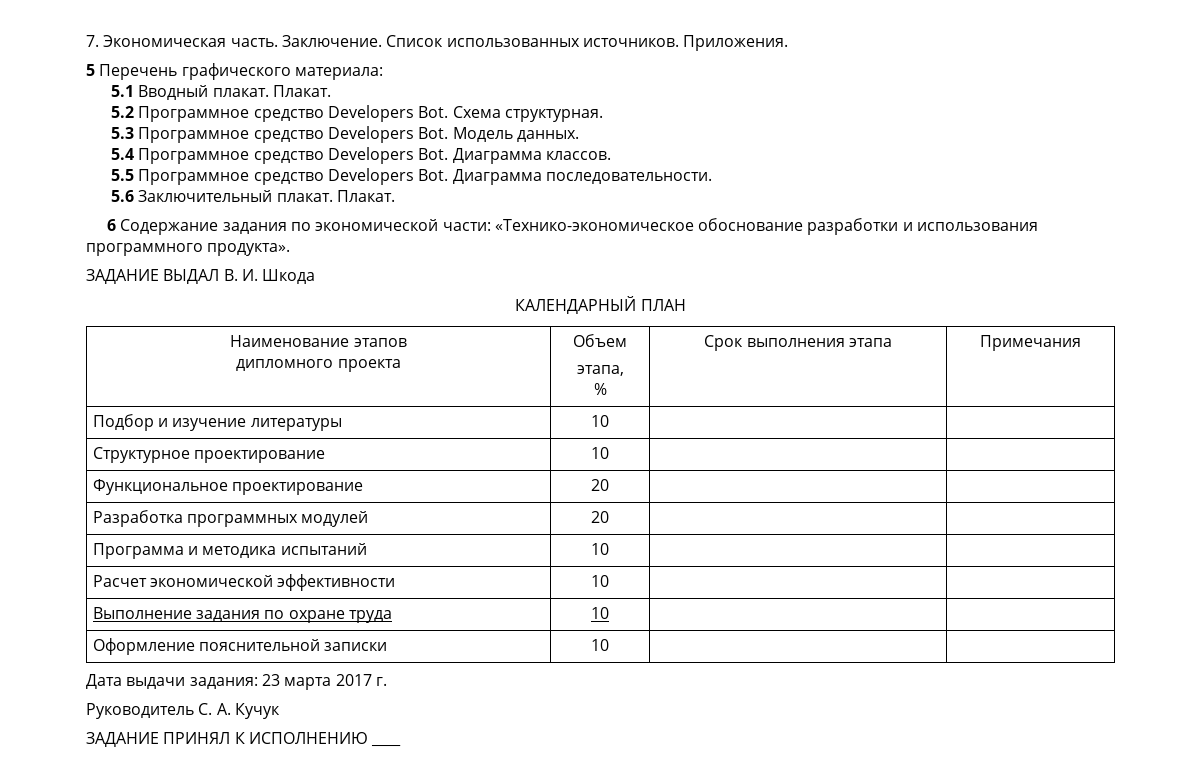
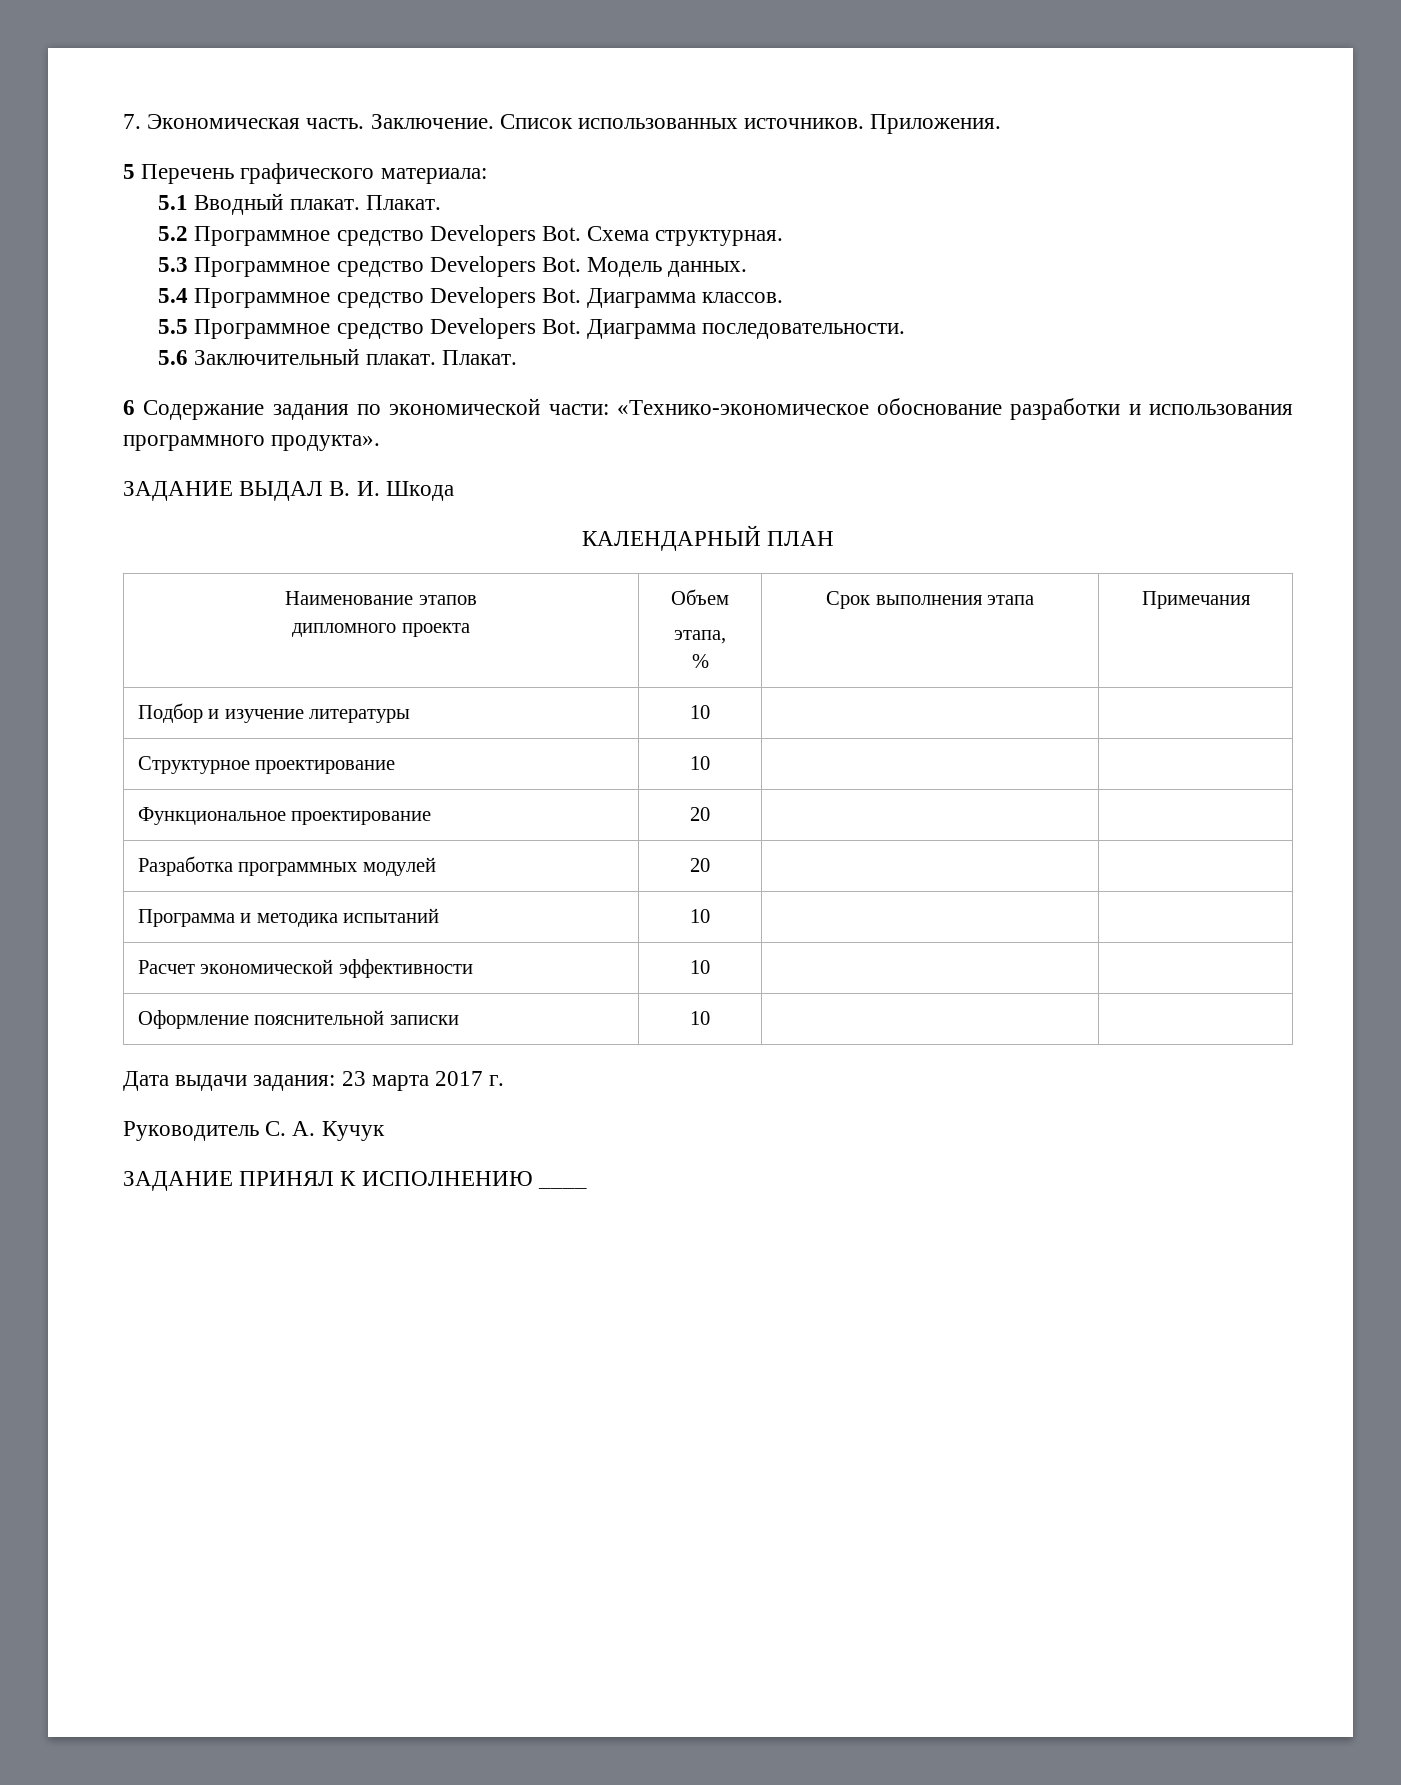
- Выполнение задания по охране труда | 10 | |

